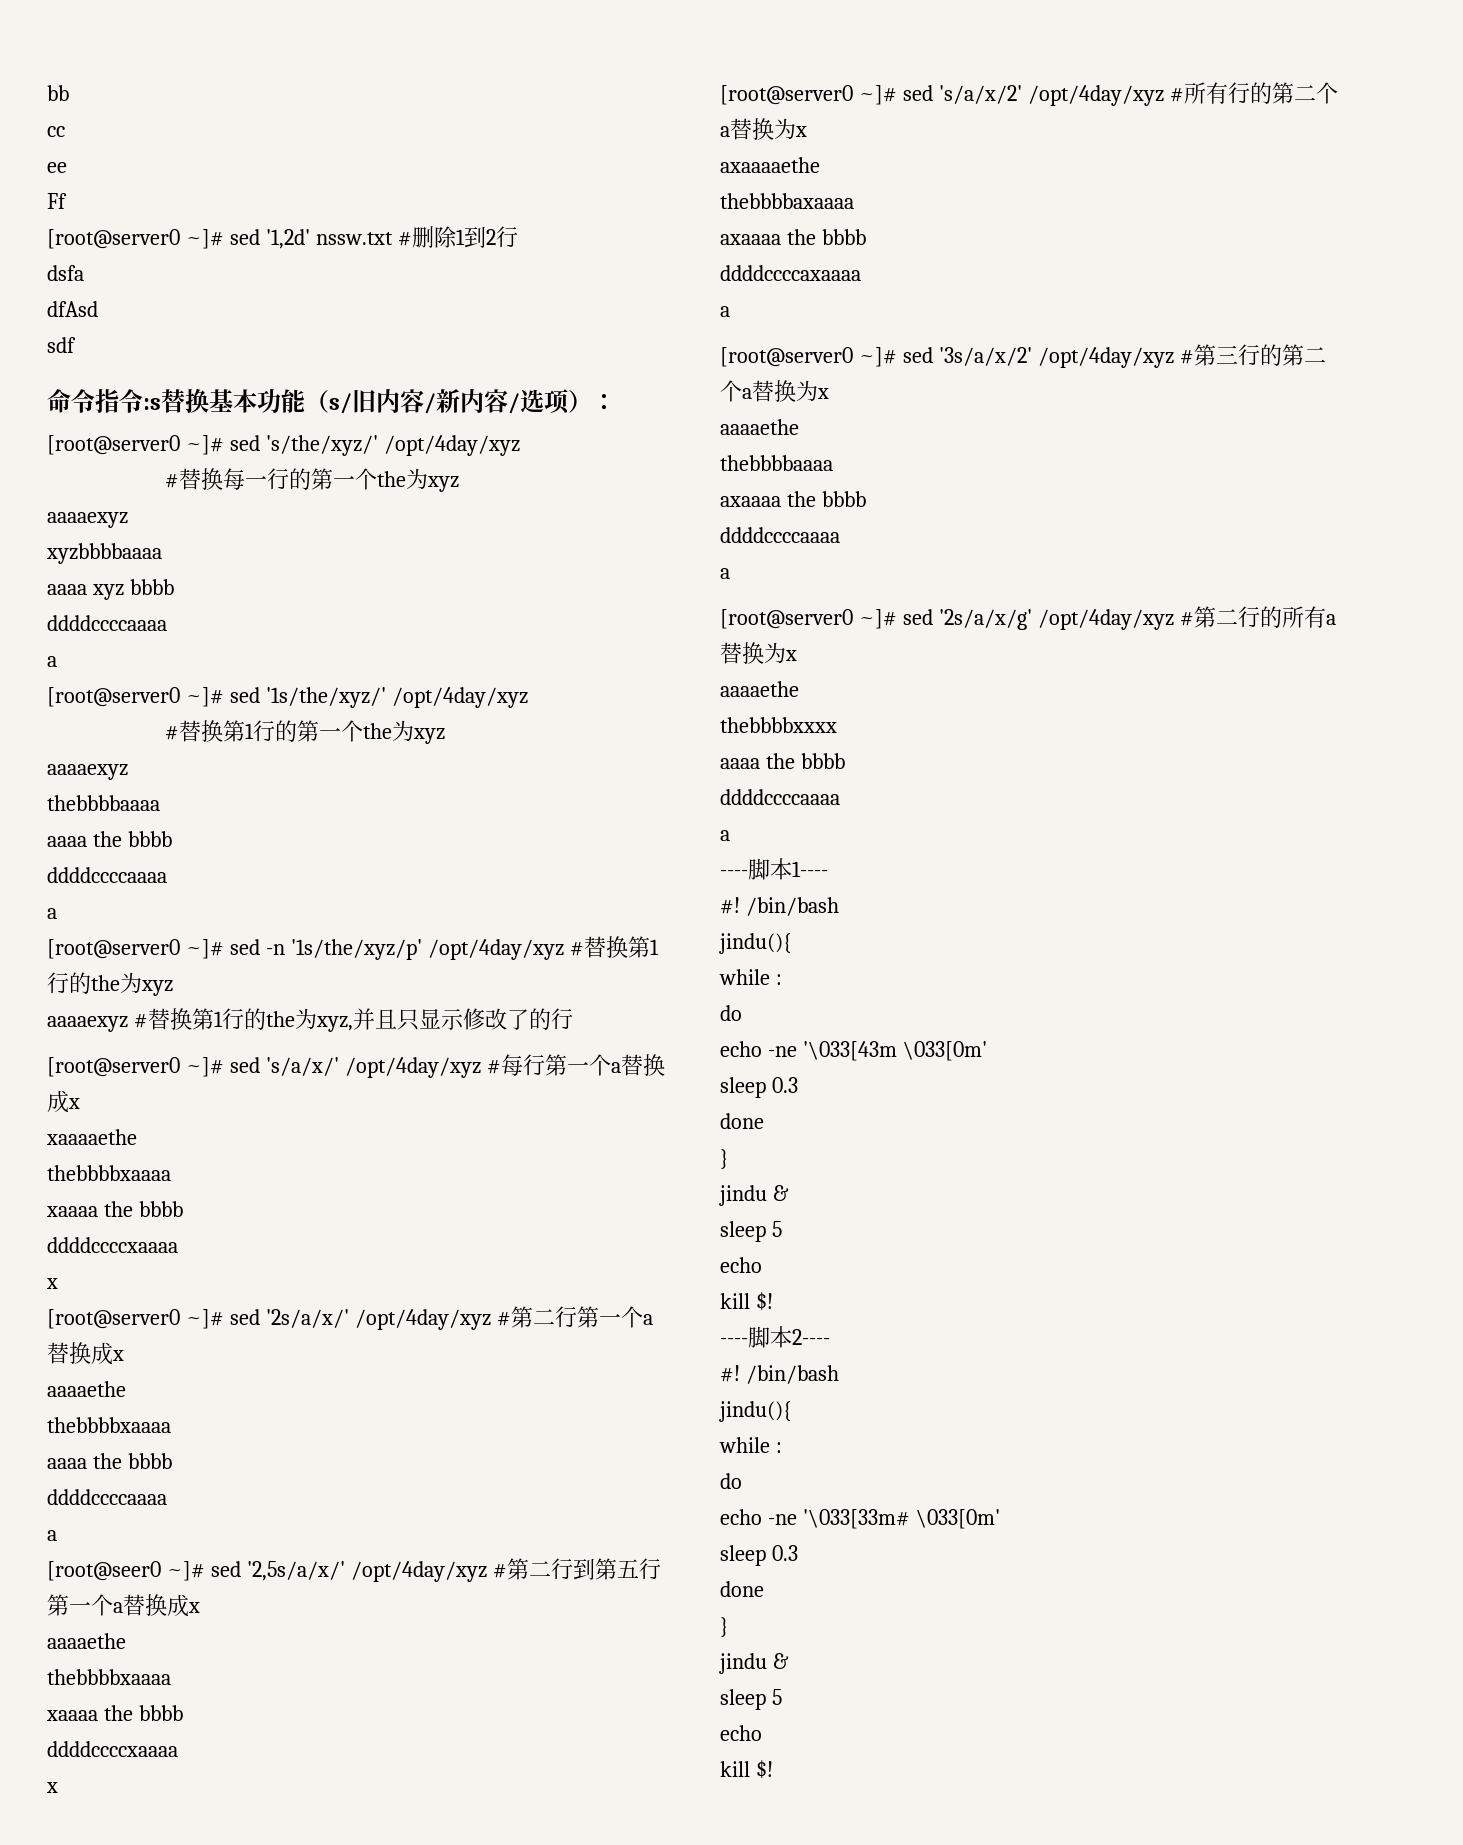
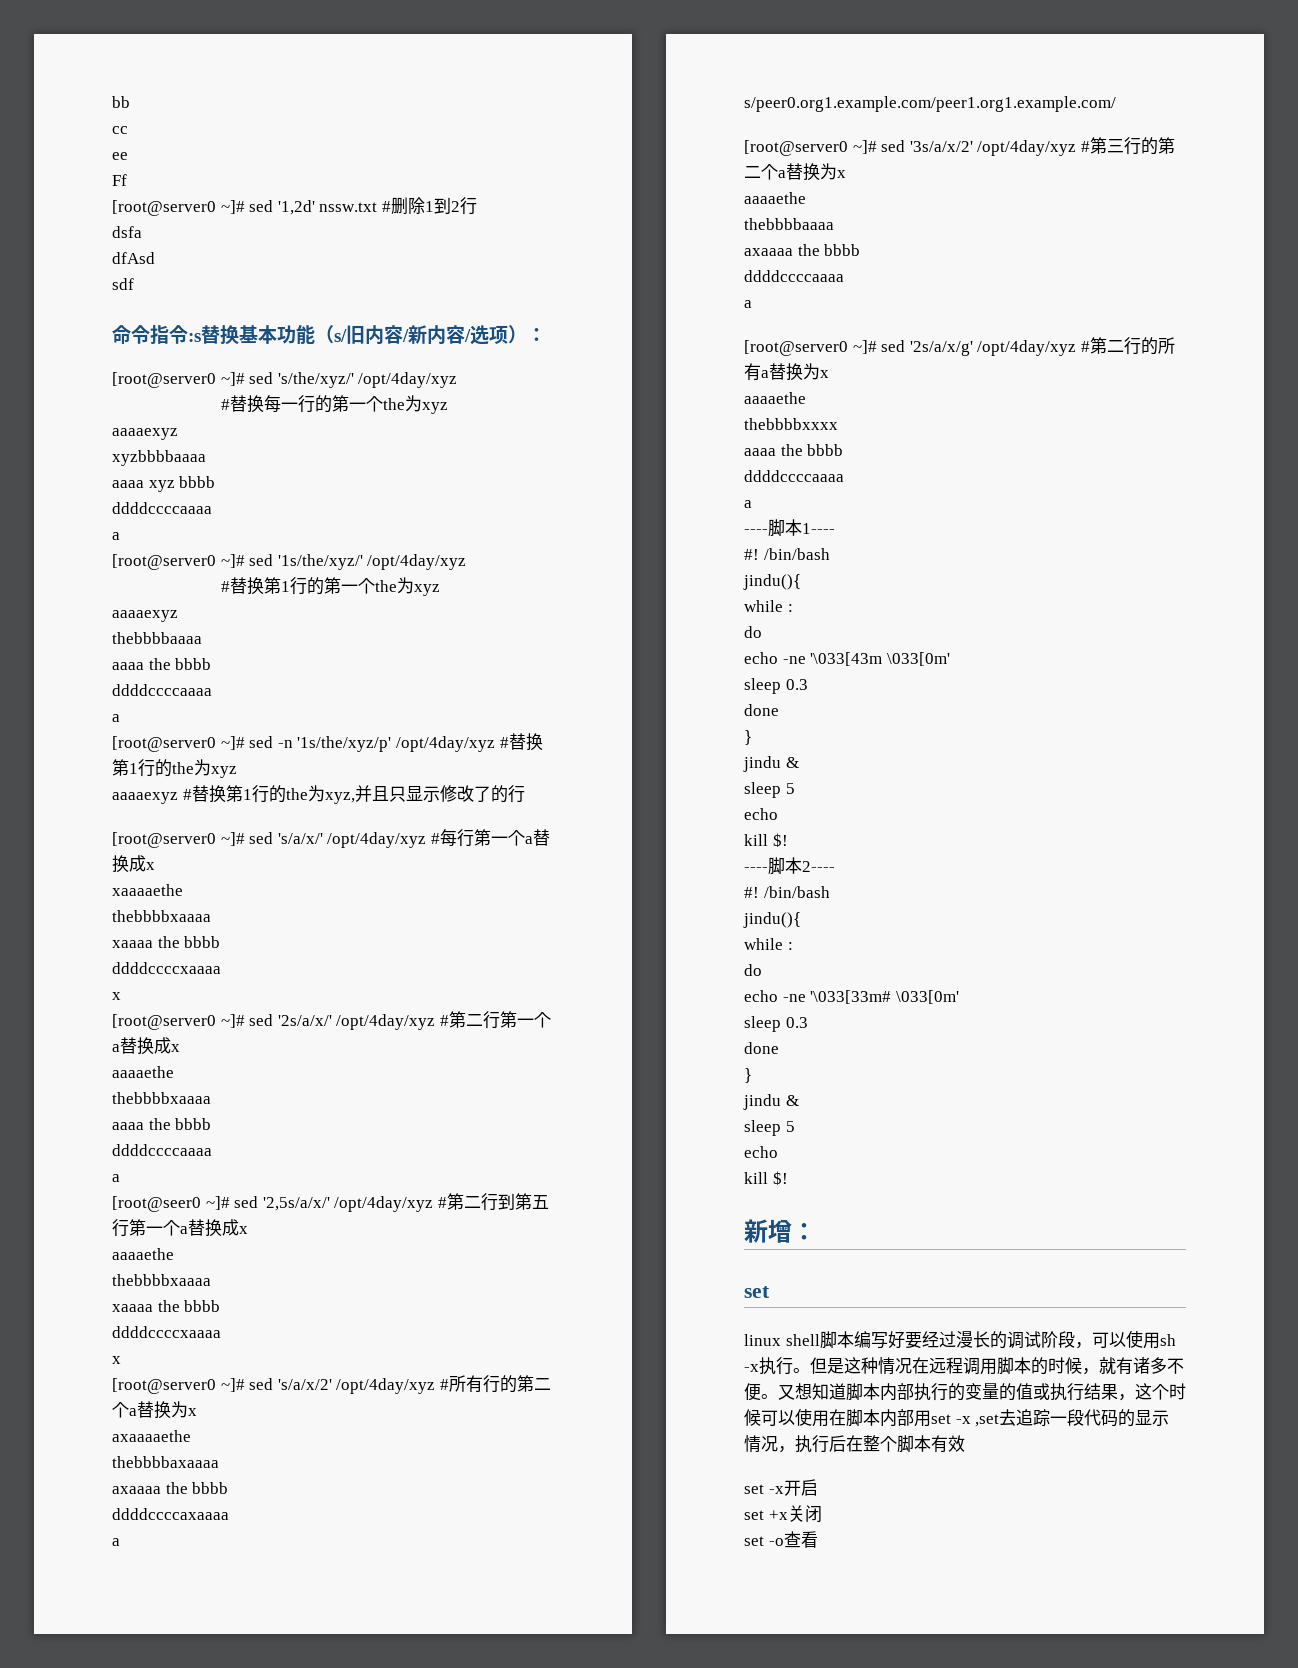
+ s/peer0.org1.example.com/peer1.org1.example.com/
+ 新增：
+ set
+ linux shell脚本编写好要经过漫长的调试阶段，可以使用sh -x执行。但是这种情况在远程调用脚本的时候，就有诸多不便。又想知道脚本内部执行的变量的值或执行结果，这个时候可以使用在脚本内部用set -x ,set去追踪一段代码的显示情况，执行后在整个脚本有效
+ set -x开启
+ set +x关闭
+ set -o查看

